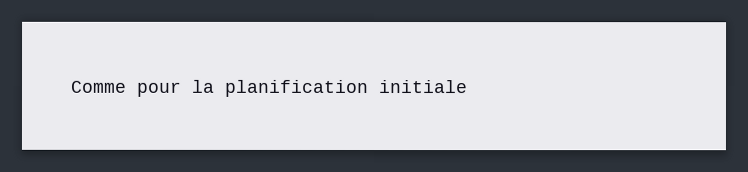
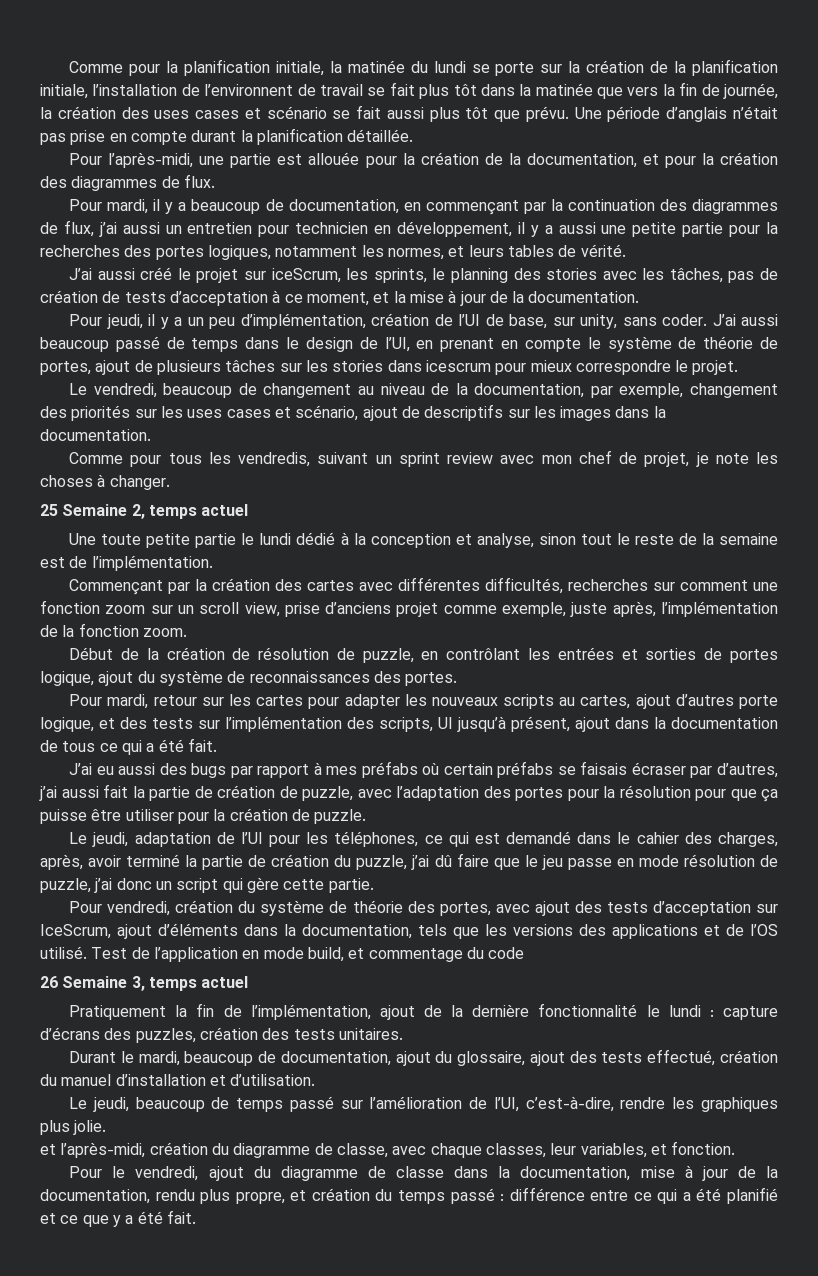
- Comme pour la planification initiale
+ Comme pour la planification initiale, la matinée du lundi se porte sur la création de la planification initiale, l’installation de l’environnent de travail se fait plus tôt dans la matinée que vers la fin de journée, la création des uses cases et scénario se fait aussi plus tôt que prévu. Une période d’anglais n’était pas prise en compte durant la planification détaillée.
+ Pour l’après-midi, une partie est allouée pour la création de la documentation, et pour la création des diagrammes de flux.
+ Pour mardi, il y a beaucoup de documentation, en commençant par la continuation des diagrammes de flux, j’ai aussi un entretien pour technicien en développement, il y a aussi une petite partie pour la recherches des portes logiques, notamment les normes, et leurs tables de vérité.
+ J’ai aussi créé le projet sur iceScrum, les sprints, le planning des stories avec les tâches, pas de création de tests d’acceptation à ce moment, et la mise à jour de la documentation.
+ Pour jeudi, il y a un peu d’implémentation, création de l’UI de base, sur unity, sans coder. J’ai aussi beaucoup passé de temps dans le design de l’UI, en prenant en compte le système de théorie de portes, ajout de plusieurs tâches sur les stories dans icescrum pour mieux correspondre le projet.
+ Le vendredi, beaucoup de changement au niveau de la documentation, par exemple, changement des priorités sur les uses cases et scénario, ajout de descriptifs sur les images dans la documentation.
+ Comme pour tous les vendredis, suivant un sprint review avec mon chef de projet, je note les choses à changer.
+ 25 Semaine 2, temps actuel
+ Une toute petite partie le lundi dédié à la conception et analyse, sinon tout le reste de la semaine est de l’implémentation.
+ Commençant par la création des cartes avec différentes difficultés, recherches sur comment une fonction zoom sur un scroll view, prise d’anciens projet comme exemple, juste après, l’implémentation de la fonction zoom.
+ Début de la création de résolution de puzzle, en contrôlant les entrées et sorties de portes logique, ajout du système de reconnaissances des portes.
+ Pour mardi, retour sur les cartes pour adapter les nouveaux scripts au cartes, ajout d’autres porte logique, et des tests sur l’implémentation des scripts, UI jusqu’à présent, ajout dans la documentation de tous ce qui a été fait.
+ J’ai eu aussi des bugs par rapport à mes préfabs où certain préfabs se faisais écraser par d’autres, j’ai aussi fait la partie de création de puzzle, avec l’adaptation des portes pour la résolution pour que ça puisse être utiliser pour la création de puzzle.
+ Le jeudi, adaptation de l’UI pour les téléphones, ce qui est demandé dans le cahier des charges, après, avoir terminé la partie de création du puzzle, j’ai dû faire que le jeu passe en mode résolution de puzzle, j’ai donc un script qui gère cette partie.
+ Pour vendredi, création du système de théorie des portes, avec ajout des tests d’acceptation sur IceScrum, ajout d’éléments dans la documentation, tels que les versions des applications et de l’OS utilisé. Test de l’application en mode build, et commentage du code
+ 26 Semaine 3, temps actuel
+ Pratiquement la fin de l’implémentation, ajout de la dernière fonctionnalité le lundi : capture d’écrans des puzzles, création des tests unitaires.
+ Durant le mardi, beaucoup de documentation, ajout du glossaire, ajout des tests effectué, création du manuel d’installation et d’utilisation.
+ Le jeudi, beaucoup de temps passé sur l’amélioration de l’UI, c’est-à-dire, rendre les graphiques plus jolie.
+ et l’après-midi, création du diagramme de classe, avec chaque classes, leur variables, et fonction.
+ Pour le vendredi, ajout du diagramme de classe dans la documentation, mise à jour de la documentation, rendu plus propre, et création du temps passé : différence entre ce qui a été planifié et ce que y a été fait.

